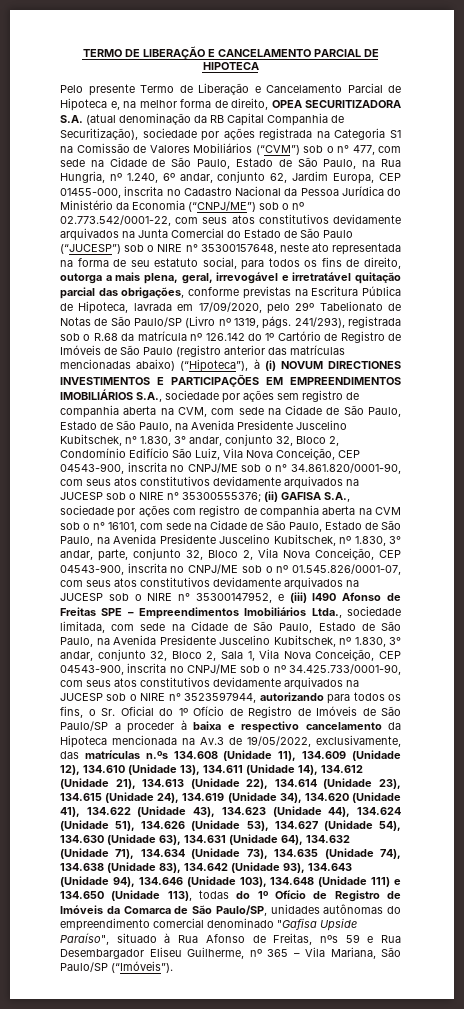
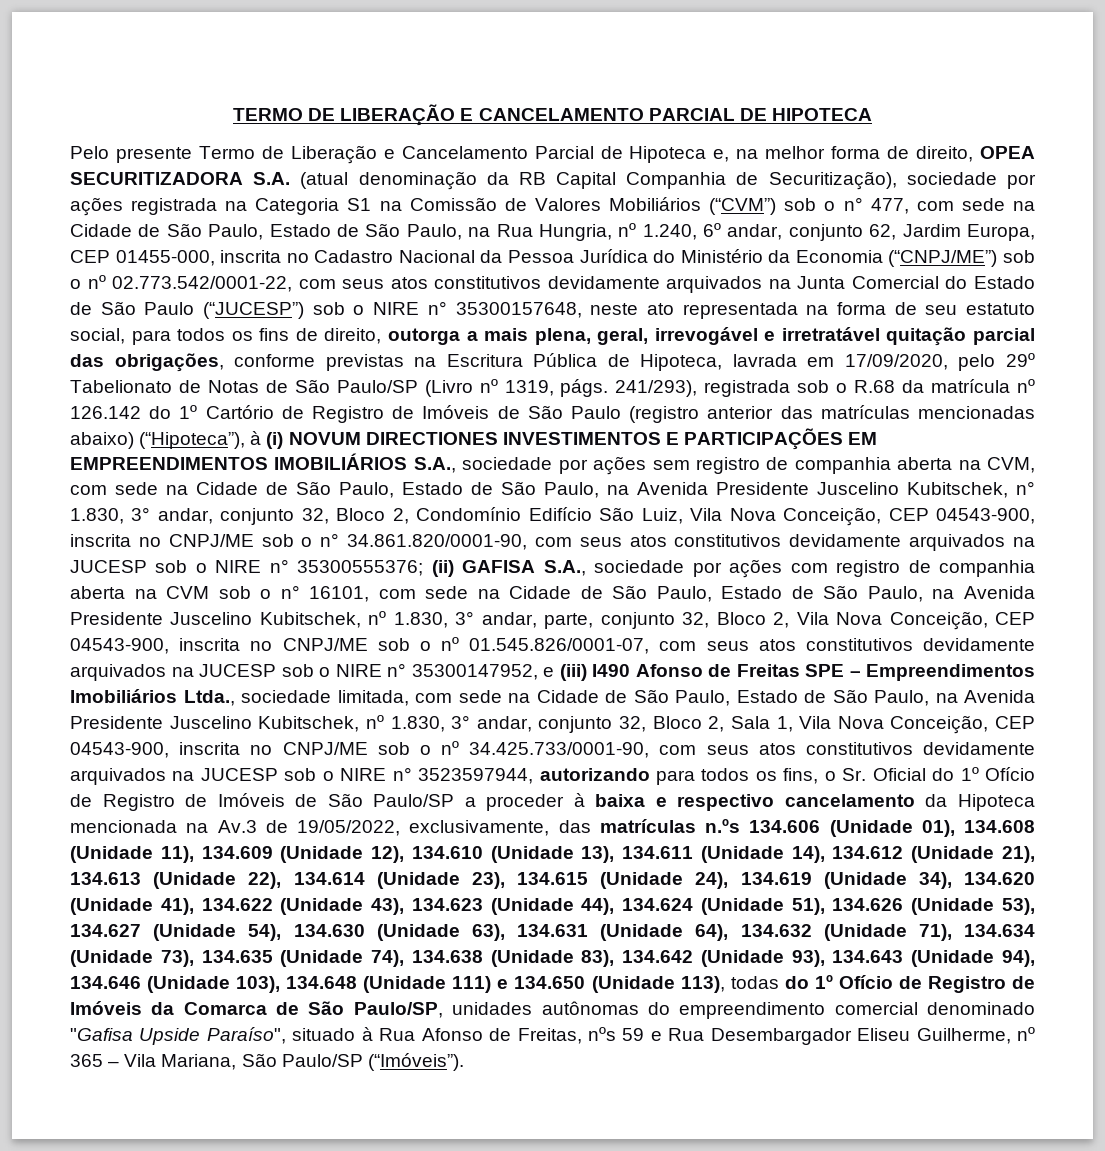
- (ii) GAFISA S.A., sociedade por ações com registro de companhia aberta na CVM sob o n° 16101, com sede na Cidade de São Paulo, Estado de São Paulo, na Avenida Presidente Juscelino Kubitschek, nº 1.830, 3° andar, parte, conjunto 32, Bloco 2, Vila Nova Conceição, CEP 04543-900, inscrita no CNPJ/ME sob o nº 01.545.826/0001-07, com seus atos constitutivos devidamente arquivados na JUCESP sob o NIRE n° 35300147952, e (iii) I490 Afonso de Freitas SPE – Empreendimentos Imobiliários Ltda., sociedade limitada, com sede na Cidade de São Paulo, Estado de São Paulo, na Avenida Presidente Juscelino Kubitschek, nº 1.830, 3° andar, conjunto 32, Bloco 2, Sala 1, Vila Nova Conceição, CEP 04543-900, inscrita no CNPJ/ME sob o nº 34.425.733/0001-90, com seus atos constitutivos devidamente arquivados na JUCESP sob o NIRE n° 3523597944, autorizando para todos os fins, o Sr. Oficial do 1º Ofício de Registro de Imóveis de São Paulo/SP a proceder à baixa e respectivo cancelamento da Hipoteca mencionada na Av.3 de 19/05/2022, exclusivamente, das matrículas n.ºs 134.608 (Unidade 11), 134.609 (Unidade 12), 134.610 (Unidade 13), 134.611 (Unidade 14), 134.612 (Unidade 21), 134.613 (Unidade 22), 134.614 (Unidade 23), 134.615 (Unidade 24), 134.619 (Unidade 34), 134.620 (Unidade 41), 134.622 (Unidade 43), 134.623 (Unidade 44), 134.624 (Unidade 51), 134.626 (Unidade 53), 134.627 (Unidade 54), 134.630 (Unidade 63), 134.631 (Unidade 64), 134.632 (Unidade 71), 134.634 (Unidade 73), 134.635 (Unidade 74), 134.638 (Unidade 83), 134.642 (Unidade 93), 134.643 (Unidade 94), 134.646 (Unidade 103), 134.648 (Unidade 111) e 134.650 (Unidade 113), todas do 1º Ofício de Registro de Imóveis da Comarca de São Paulo/SP, unidades autônomas do empreendimento comercial denominado "Gafisa Upside Paraíso", situado à Rua Afonso de Freitas, nºs 59 e Rua Desembargador Eliseu Guilherme, nº 365 – Vila Mariana, São Paulo/SP (“Imóveis”).
+ (ii) GAFISA S.A., sociedade por ações com registro de companhia aberta na CVM sob o n° 16101, com sede na Cidade de São Paulo, Estado de São Paulo, na Avenida Presidente Juscelino Kubitschek, nº 1.830, 3° andar, parte, conjunto 32, Bloco 2, Vila Nova Conceição, CEP 04543-900, inscrita no CNPJ/ME sob o nº 01.545.826/0001-07, com seus atos constitutivos devidamente arquivados na JUCESP sob o NIRE n° 35300147952, e (iii) I490 Afonso de Freitas SPE – Empreendimentos Imobiliários Ltda., sociedade limitada, com sede na Cidade de São Paulo, Estado de São Paulo, na Avenida Presidente Juscelino Kubitschek, nº 1.830, 3° andar, conjunto 32, Bloco 2, Sala 1, Vila Nova Conceição, CEP 04543-900, inscrita no CNPJ/ME sob o nº 34.425.733/0001-90, com seus atos constitutivos devidamente arquivados na JUCESP sob o NIRE n° 3523597944, autorizando para todos os fins, o Sr. Oficial do 1º Ofício de Registro de Imóveis de São Paulo/SP a proceder à baixa e respectivo cancelamento da Hipoteca mencionada na Av.3 de 19/05/2022, exclusivamente, das matrículas n.ºs 134.606 (Unidade 01), 134.608 (Unidade 11), 134.609 (Unidade 12), 134.610 (Unidade 13), 134.611 (Unidade 14), 134.612 (Unidade 21), 134.613 (Unidade 22), 134.614 (Unidade 23), 134.615 (Unidade 24), 134.619 (Unidade 34), 134.620 (Unidade 41), 134.622 (Unidade 43), 134.623 (Unidade 44), 134.624 (Unidade 51), 134.626 (Unidade 53), 134.627 (Unidade 54), 134.630 (Unidade 63), 134.631 (Unidade 64), 134.632 (Unidade 71), 134.634 (Unidade 73), 134.635 (Unidade 74), 134.638 (Unidade 83), 134.642 (Unidade 93), 134.643 (Unidade 94), 134.646 (Unidade 103), 134.648 (Unidade 111) e 134.650 (Unidade 113), todas do 1º Ofício de Registro de Imóveis da Comarca de São Paulo/SP, unidades autônomas do empreendimento comercial denominado "Gafisa Upside Paraíso", situado à Rua Afonso de Freitas, nºs 59 e Rua Desembargador Eliseu Guilherme, nº 365 – Vila Mariana, São Paulo/SP (“Imóveis”).

